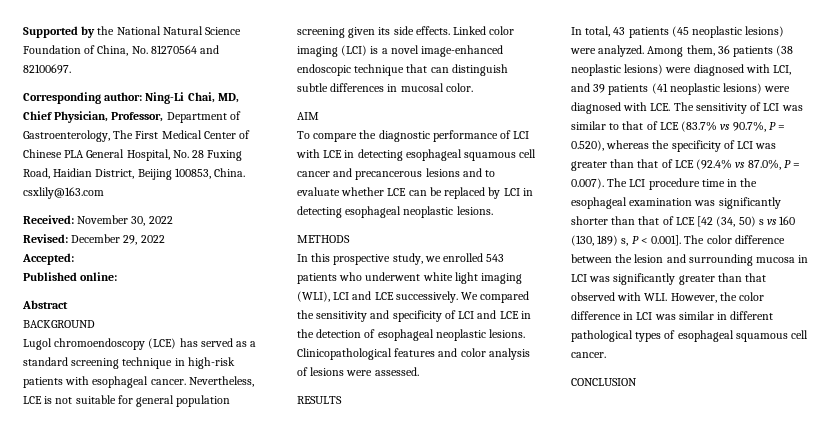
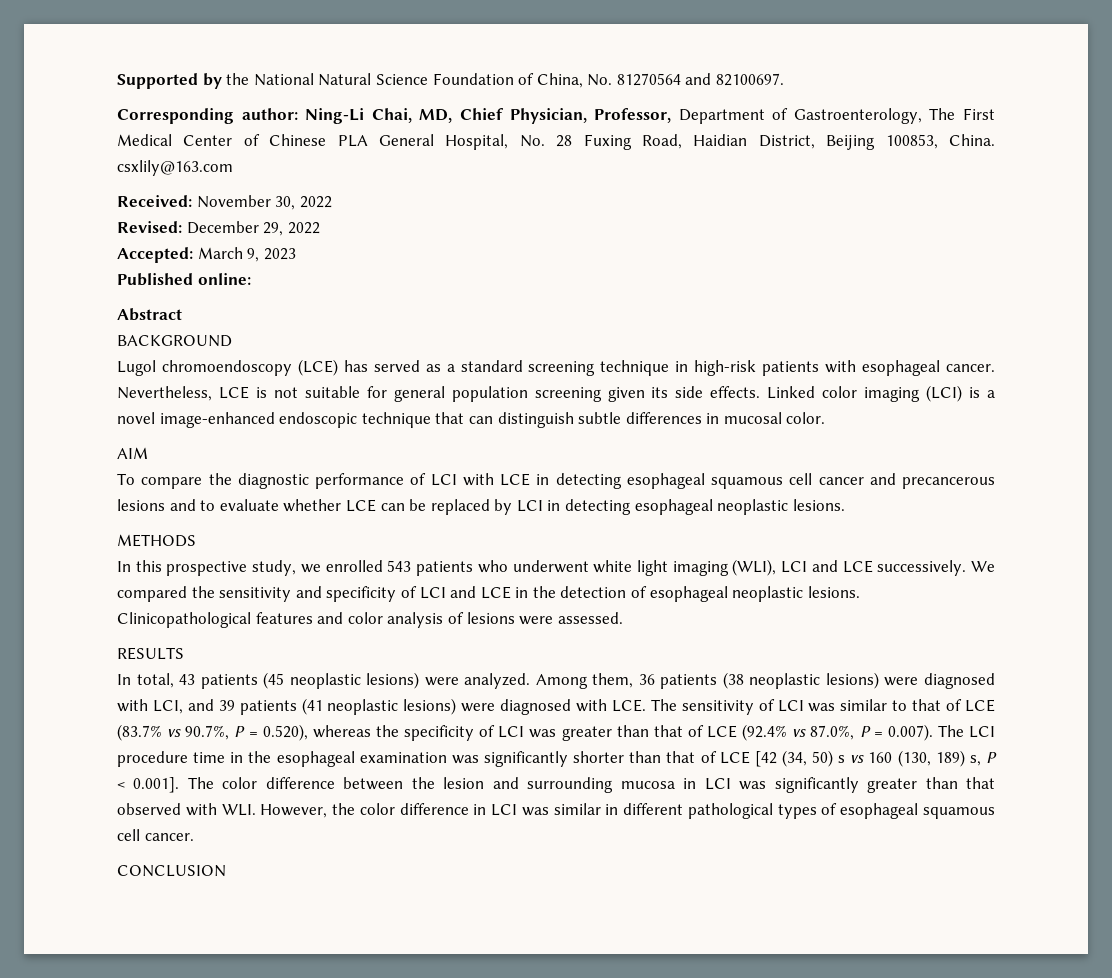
- Accepted:
+ Accepted: March 9, 2023

